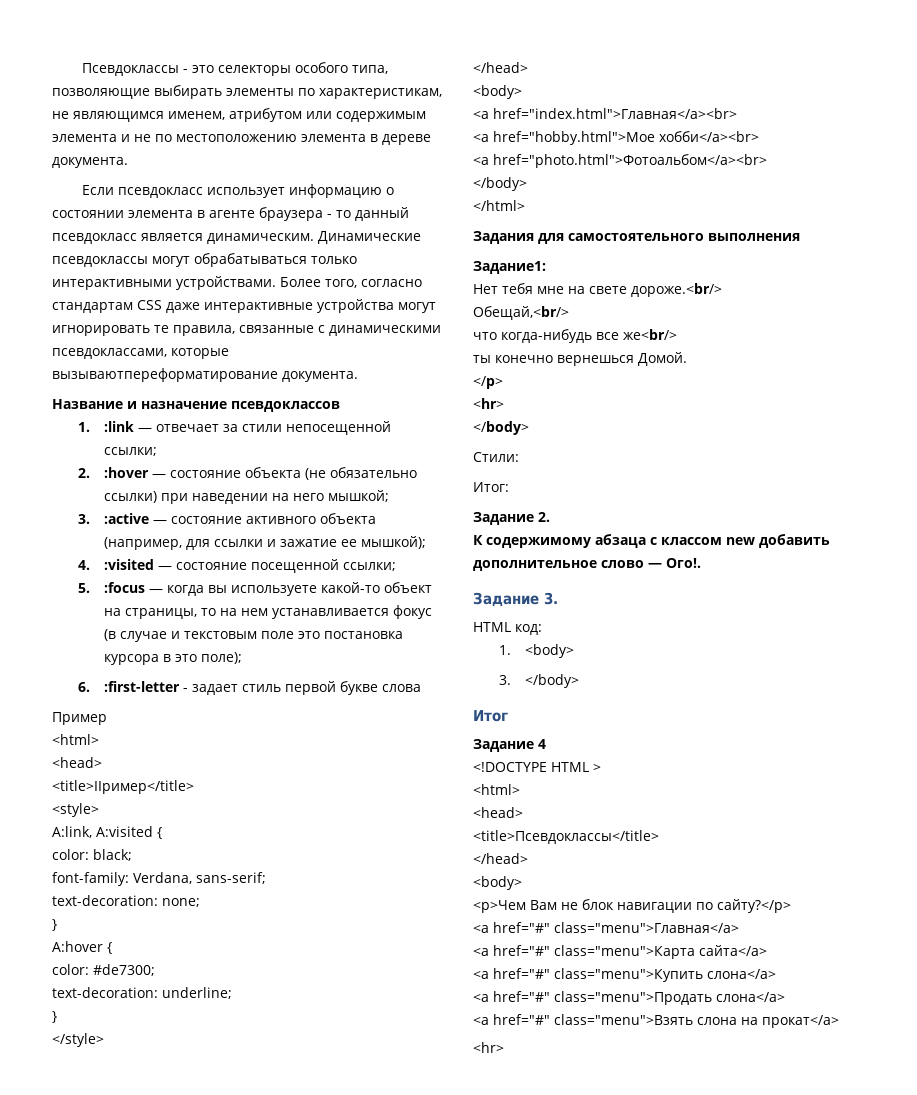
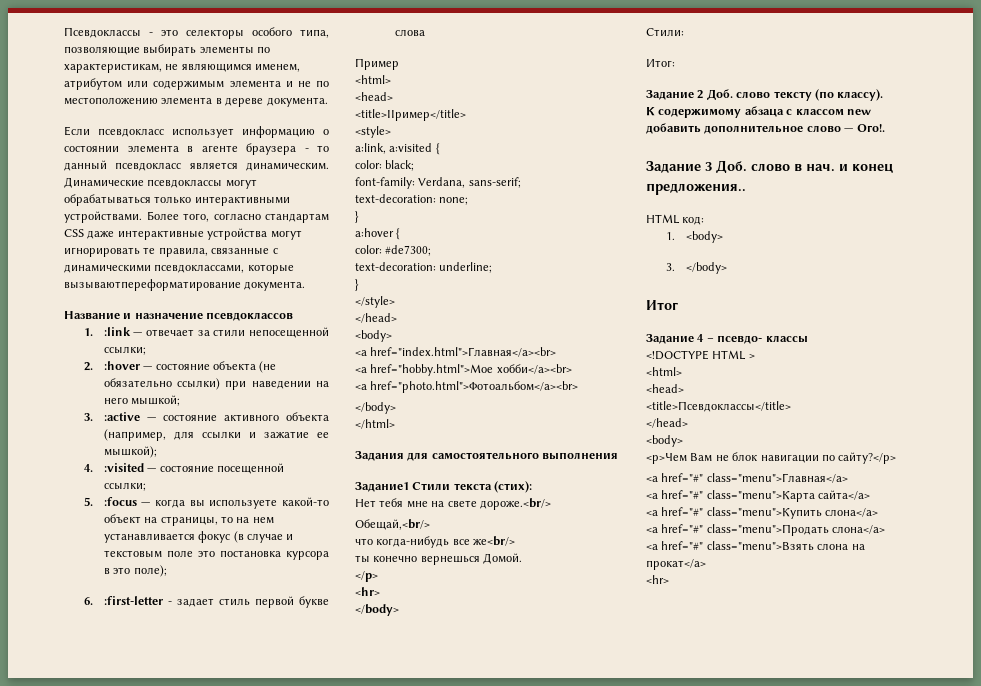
- A:link, A:visited {
+ a:link, a:visited {
- A:hover {
+ a:hover {
- Задание1:
+ Задание1 Стили текста (стих):
- Задание 2.
+ Задание 2 Доб. слово тексту (по классу).
- Задание 3.
+ Задание 3 Доб. слово в нач. и конец предложения..
- Задание 4
+ Задание 4 – псевдо- классы

